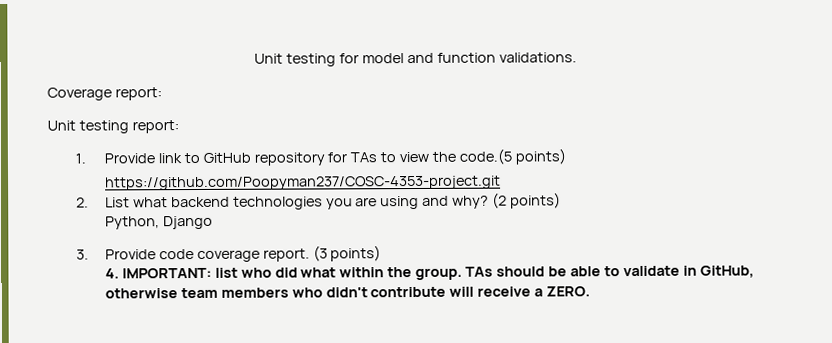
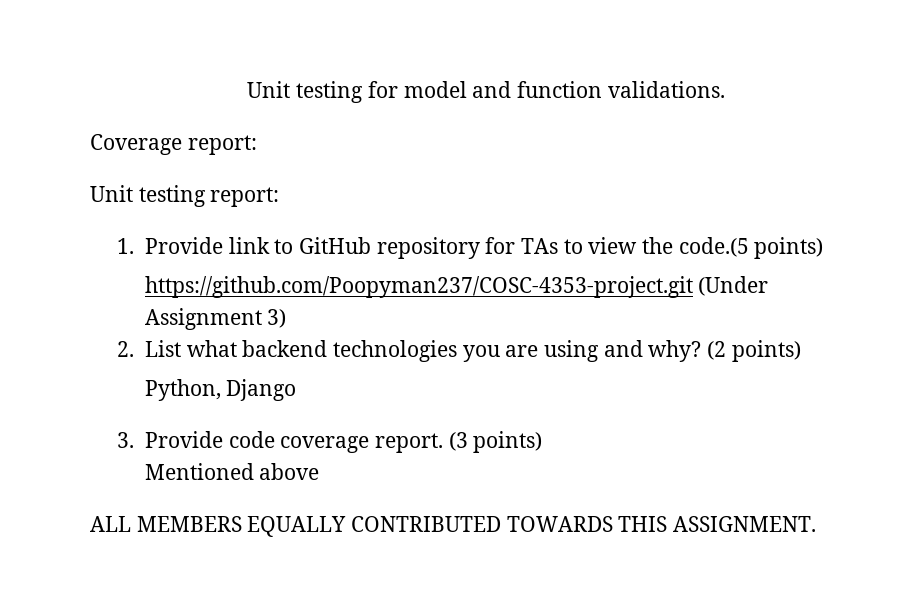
- https://github.com/Poopyman237/COSC-4353-project.git
+ https://github.com/Poopyman237/COSC-4353-project.git (Under Assignment 3)
- 4. IMPORTANT: list who did what within the group. TAs should be able to validate in GitHub, otherwise team members who didn't contribute will receive a ZERO.
+ Mentioned above
+ ALL MEMBERS EQUALLY CONTRIBUTED TOWARDS THIS ASSIGNMENT.

